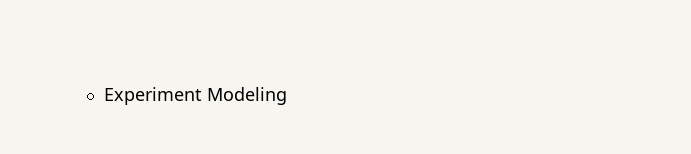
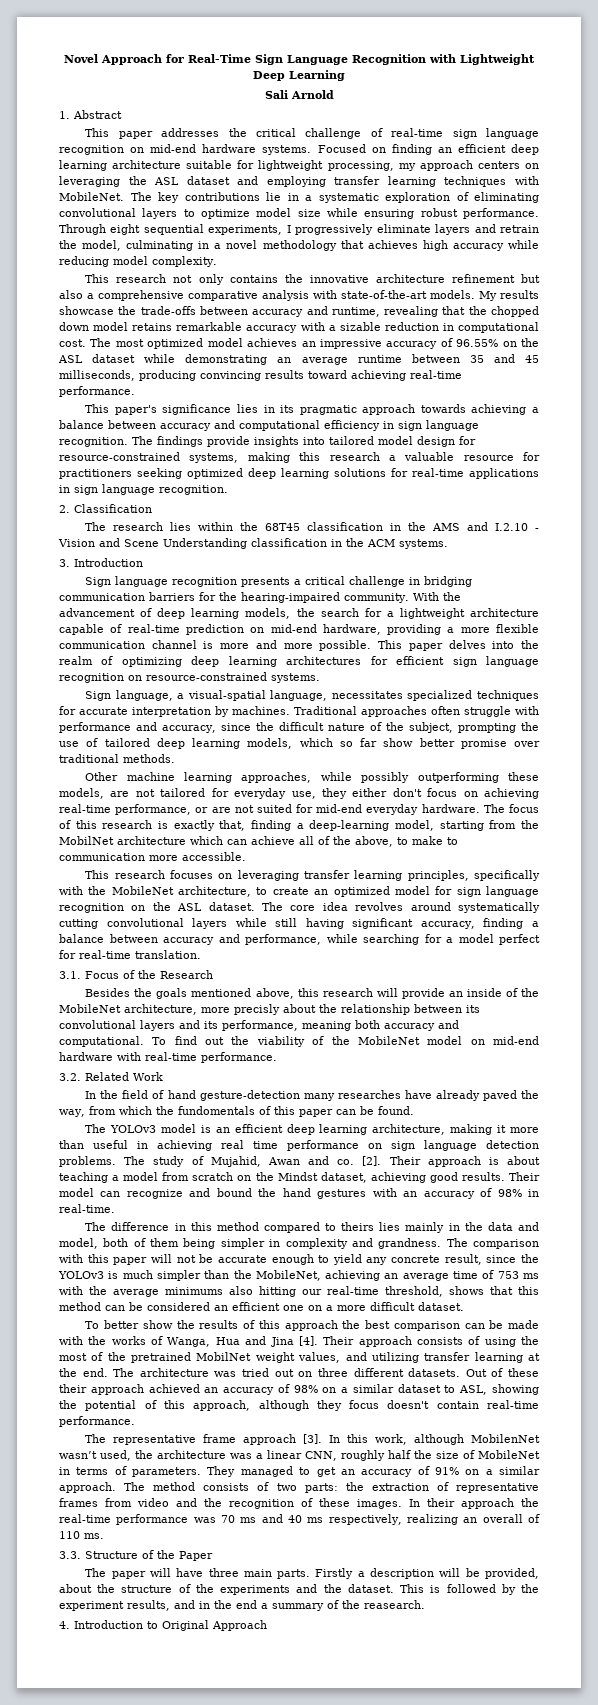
- Experiment Modeling
+ Novel Approach for Real-Time Sign Language Recognition with Lightweight Deep Learning
+ Sali Arnold
+ 1. Abstract
+ This paper addresses the critical challenge of real-time sign language recognition on mid-end hardware systems. Focused on finding an efficient deep learning architecture suitable for lightweight processing, my approach centers on leveraging the ASL dataset and employing transfer learning techniques with MobileNet. The key contributions lie in a systematic exploration of eliminating convolutional layers to optimize model size while ensuring robust performance. Through eight sequential experiments, I progressively eliminate layers and retrain the model, culminating in a novel methodology that achieves high accuracy while reducing model complexity.
+ This research not only contains the innovative architecture refinement but also a comprehensive comparative analysis with state-of-the-art models. My results showcase the trade-offs between accuracy and runtime, revealing that the chopped down model retains remarkable accuracy with a sizable reduction in computational cost. The most optimized model achieves an impressive accuracy of 96.55% on the ASL dataset while demonstrating an average runtime between 35 and 45 milliseconds, producing convincing results toward achieving real-time performance.
+ This paper's significance lies in its pragmatic approach towards achieving a balance between accuracy and computational efficiency in sign language recognition. The findings provide insights into tailored model design for resource-constrained systems, making this research a valuable resource for practitioners seeking optimized deep learning solutions for real-time applications in sign language recognition.
+ 2. Classification
+ The research lies within the 68T45 classification in the AMS and I.2.10 - Vision and Scene Understanding classification in the ACM systems.
+ 3. Introduction
+ Sign language recognition presents a critical challenge in bridging communication barriers for the hearing-impaired community. With the advancement of deep learning models, the search for a lightweight architecture capable of real-time prediction on mid-end hardware, providing a more flexible communication channel is more and more possible. This paper delves into the realm of optimizing deep learning architectures for efficient sign language recognition on resource-constrained systems.
+ Sign language, a visual-spatial language, necessitates specialized techniques for accurate interpretation by machines. Traditional approaches often struggle with performance and accuracy, since the difficult nature of the subject, prompting the use of tailored deep learning models, which so far show better promise over traditional methods.
+ Other machine learning approaches, while possibly outperforming these models, are not tailored for everyday use, they either don't focus on achieving real-time performance, or are not suited for mid-end everyday hardware. The focus of this research is exactly that, finding a deep-learning model, starting from the MobilNet architecture which can achieve all of the above, to make to communication more accessible.
+ This research focuses on leveraging transfer learning principles, specifically with the MobileNet architecture, to create an optimized model for sign language recognition on the ASL dataset. The core idea revolves around systematically cutting convolutional layers while still having significant accuracy, finding a balance between accuracy and performance, while searching for a model perfect for real-time translation.
+ 3.1. Focus of the Research
+ Besides the goals mentioned above, this research will provide an inside of the MobileNet architecture, more precisly about the relationship between its convolutional layers and its performance, meaning both accuracy and computational. To find out the viability of the MobileNet model on mid-end hardware with real-time performance.
+ 3.2. Related Work
+ In the field of hand gesture-detection many researches have already paved the way, from which the fundomentals of this paper can be found.
+ The YOLOv3 model is an efficient deep learning architecture, making it more than useful in achieving real time performance on sign language detection problems. The study of Mujahid, Awan and co. [2]. Their approach is about teaching a model from scratch on the Mindst dataset, achieving good results. Their model can recognize and bound the hand gestures with an accuracy of 98% in real-time.
+ The difference in this method compared to theirs lies mainly in the data and model, both of them being simpler in complexity and grandness. The comparison with this paper will not be accurate enough to yield any concrete result, since the YOLOv3 is much simpler than the MobileNet, achieving an average time of 753 ms with the average minimums also hitting our real-time threshold, shows that this method can be considered an efficient one on a more difficult dataset.
+ To better show the results of this approach the best comparison can be made with the works of Wanga, Hua and Jina [4]. Their approach consists of using the most of the pretrained MobilNet weight values, and utilizing transfer learning at the end. The architecture was tried out on three different datasets. Out of these their approach achieved an accuracy of 98% on a similar dataset to ASL, showing the potential of this approach, although they focus doesn't contain real-time performance.
+ The representative frame approach [3]. In this work, although MobilenNet wasn’t used, the architecture was a linear CNN, roughly half the size of MobileNet in terms of parameters. They managed to get an accuracy of 91% on a similar approach. The method consists of two parts: the extraction of representative frames from video and the recognition of these images. In their approach the real-time performance was 70 ms and 40 ms respectively, realizing an overall of 110 ms.
+ 3.3. Structure of the Paper
+ The paper will have three main parts. Firstly a description will be provided, about the structure of the experiments and the dataset. This is followed by the experiment results, and in the end a summary of the reasearch.
+ 4. Introduction to Original Approach

